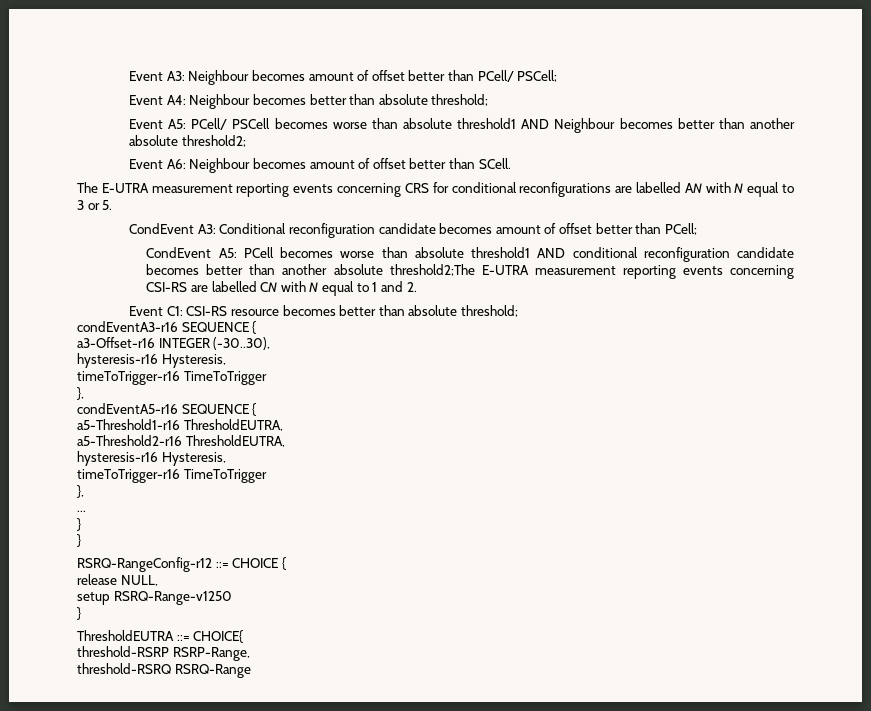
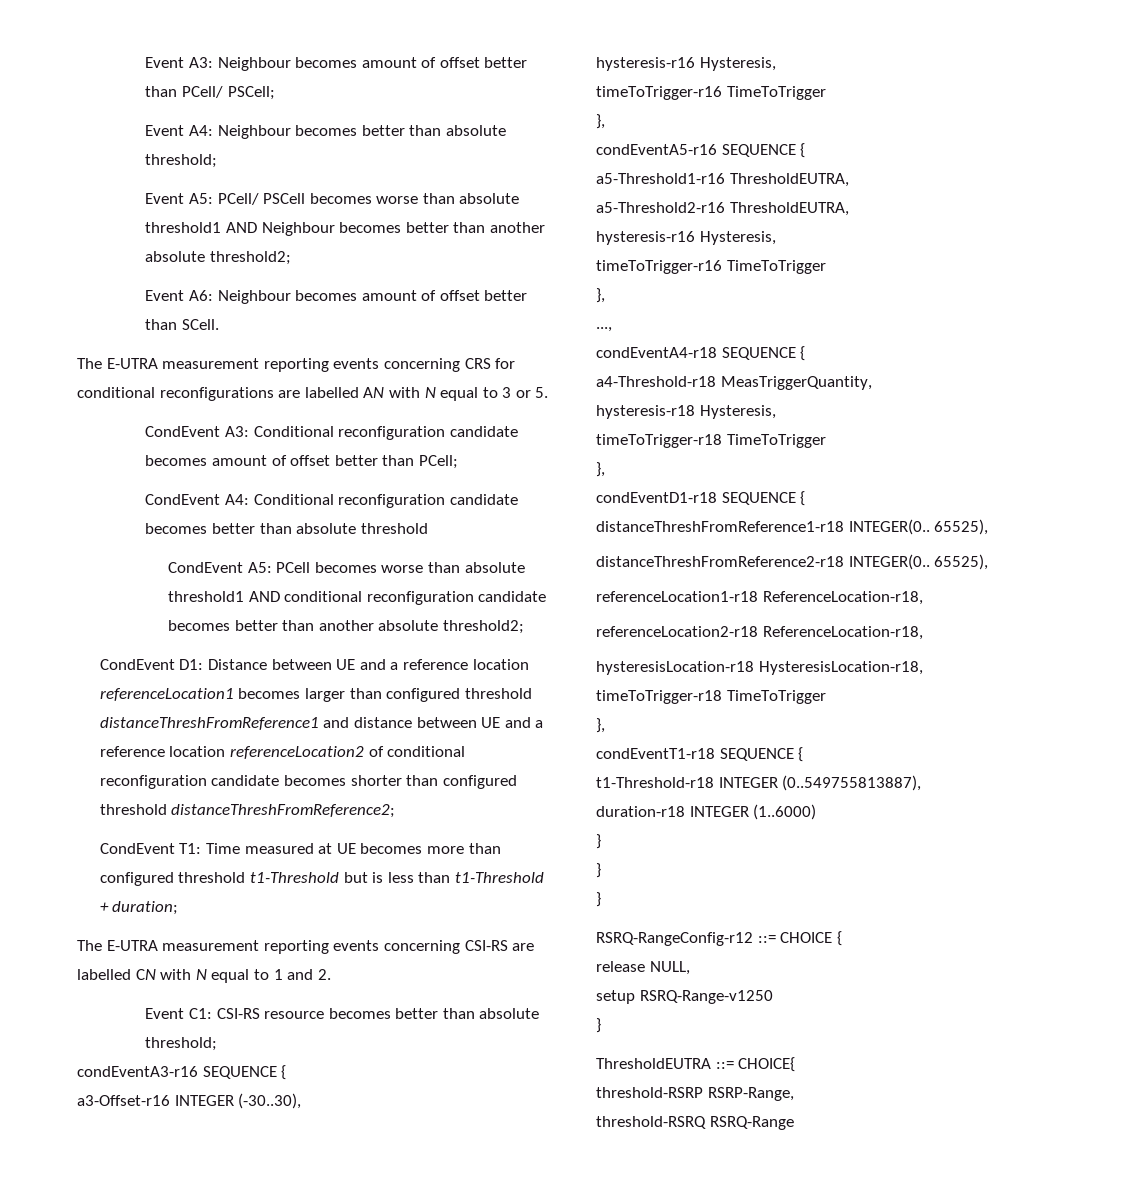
+ CondEvent A4: Conditional reconfiguration candidate becomes better than absolute threshold
- CondEvent A5: PCell becomes worse than absolute threshold1 AND conditional reconfiguration candidate becomes better than another absolute threshold2;The E-UTRA measurement reporting events concerning CSI-RS are labelled CN with N equal to 1 and 2.
+ CondEvent A5: PCell becomes worse than absolute threshold1 AND conditional reconfiguration candidate becomes better than another absolute threshold2;
+ CondEvent D1: Distance between UE and a reference location referenceLocation1 becomes larger than configured threshold distanceThreshFromReference1 and distance between UE and a reference location referenceLocation2 of conditional reconfiguration candidate becomes shorter than configured threshold distanceThreshFromReference2;
+ CondEvent T1: Time measured at UE becomes more than configured threshold t1-Threshold but is less than t1-Threshold + duration;
+ The E-UTRA measurement reporting events concerning CSI-RS are labelled CN with N equal to 1 and 2.
- ...
+ ...,
+ condEventA4-r18 SEQUENCE {
+ a4-Threshold-r18 MeasTriggerQuantity,
+ hysteresis-r18 Hysteresis,
+ timeToTrigger-r18 TimeToTrigger
+ },
+ condEventD1-r18 SEQUENCE {
+ distanceThreshFromReference1-r18 INTEGER(0.. 65525),
+ distanceThreshFromReference2-r18 INTEGER(0.. 65525),
+ referenceLocation1-r18 ReferenceLocation-r18,
+ referenceLocation2-r18 ReferenceLocation-r18,
+ hysteresisLocation-r18 HysteresisLocation-r18,
+ timeToTrigger-r18 TimeToTrigger
+ },
+ condEventT1-r18 SEQUENCE {
+ t1-Threshold-r18 INTEGER (0..549755813887),
+ duration-r18 INTEGER (1..6000)
+ }

